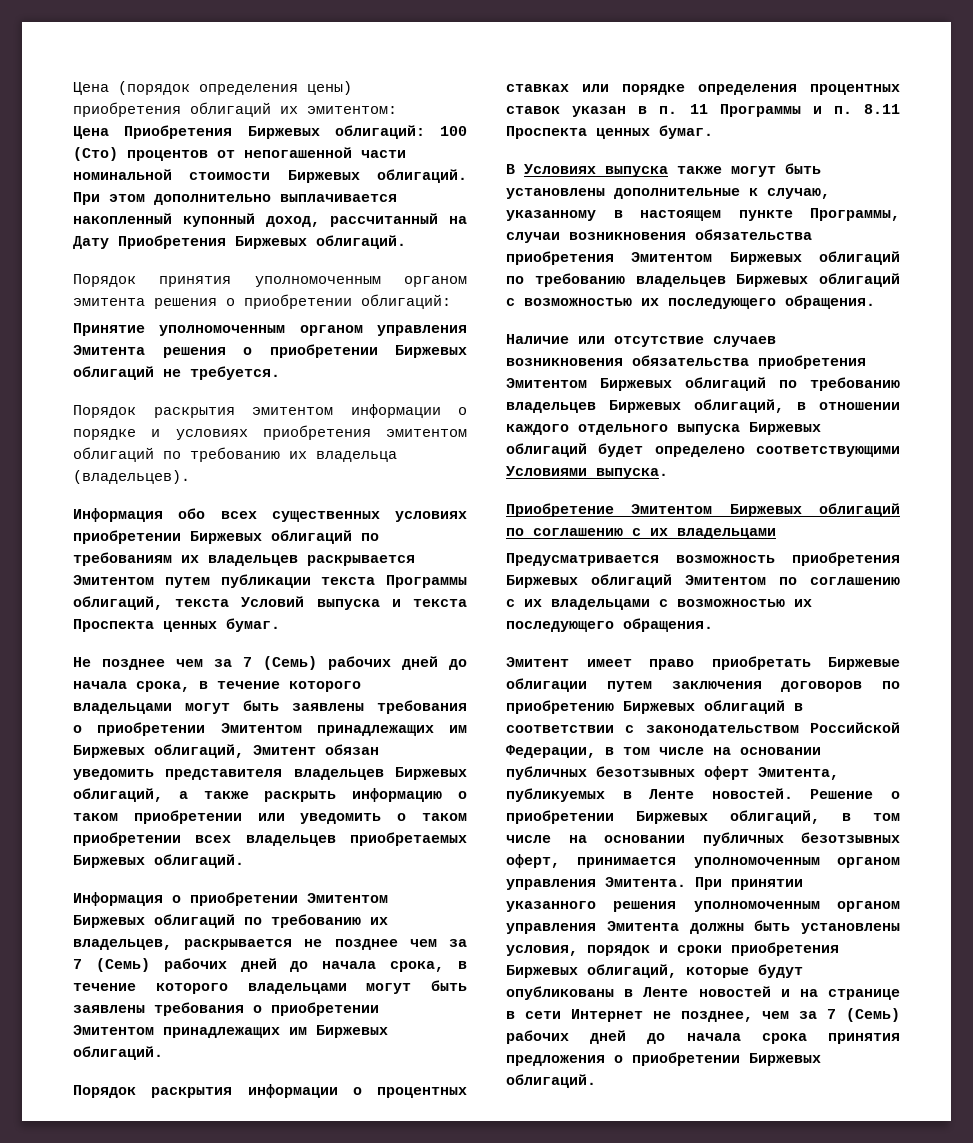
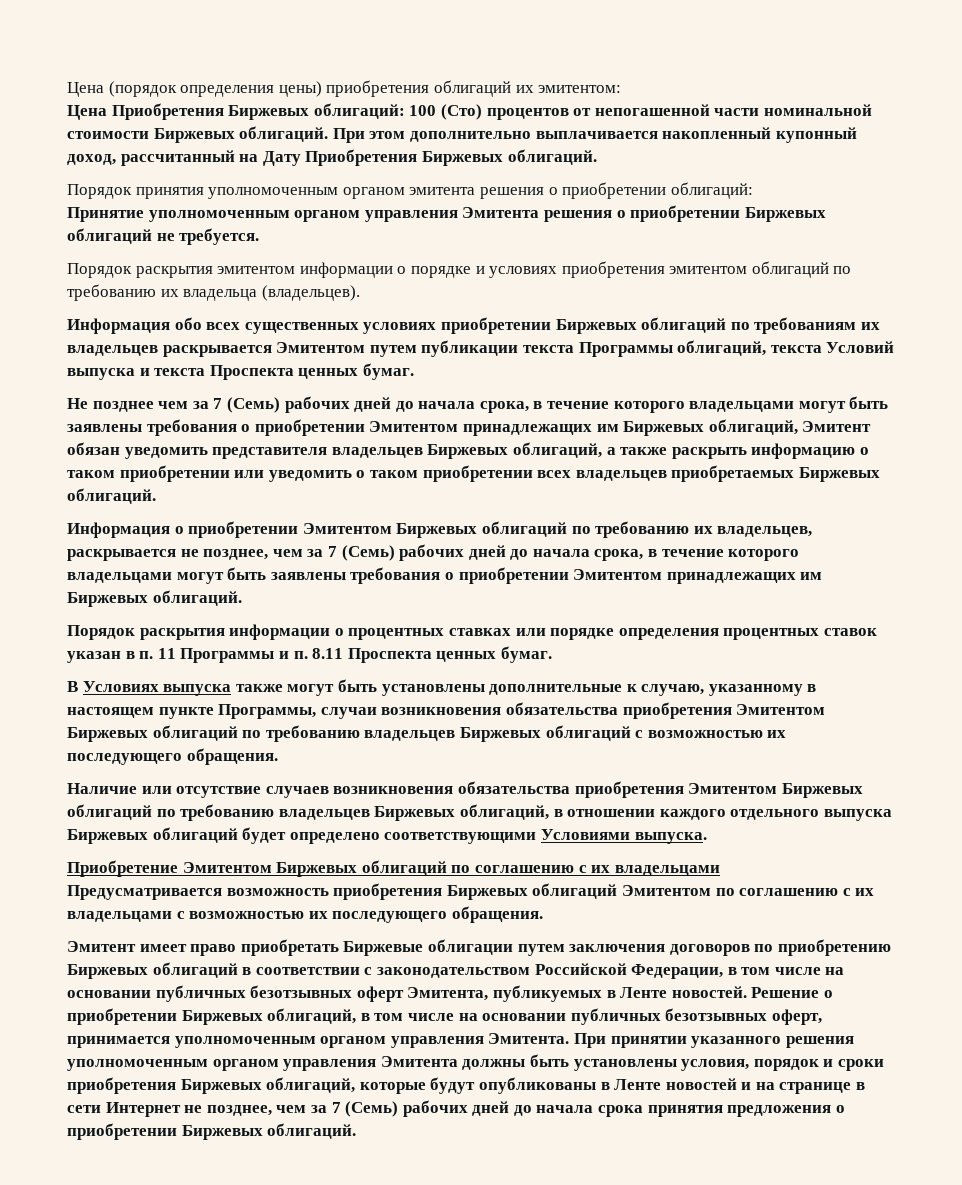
- Информация о приобретении Эмитентом Биржевых облигаций по требованию их владельцев, раскрывается не позднее чем за 7 (Семь) рабочих дней до начала срока, в течение которого владельцами могут быть заявлены требования о приобретении Эмитентом принадлежащих им Биржевых облигаций.
+ Информация о приобретении Эмитентом Биржевых облигаций по требованию их владельцев, раскрывается не позднее, чем за 7 (Семь) рабочих дней до начала срока, в течение которого владельцами могут быть заявлены требования о приобретении Эмитентом принадлежащих им Биржевых облигаций.

